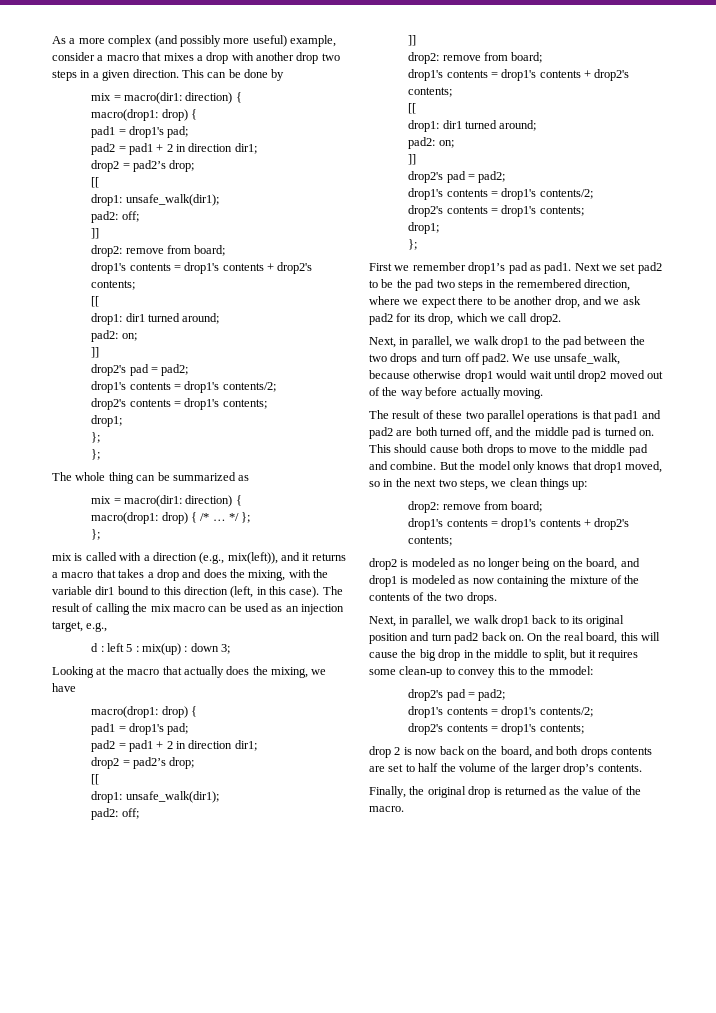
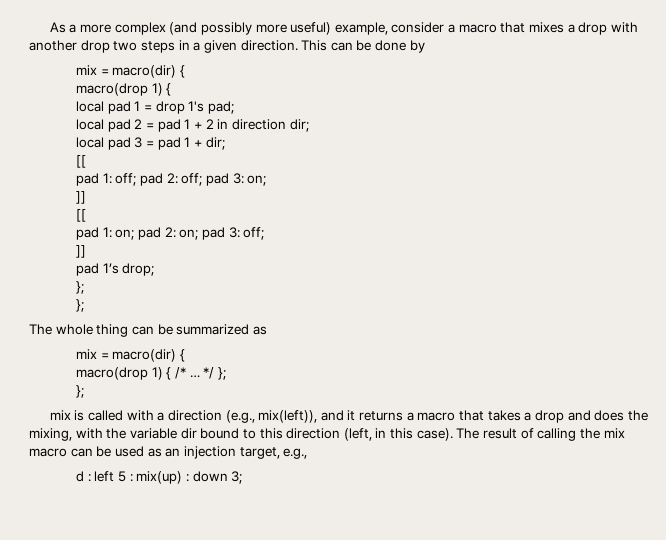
  This can be done by
- mix = macro(dir1: direction) {
- macro(drop1: drop) {
- pad1 = drop1's pad;
- pad2 = pad1 + 2 in direction dir1;
- drop2 = pad2’s drop;
+ mix = macro(dir) {
+ macro(drop 1) {
+ local pad 1 = drop 1's pad;
+ local pad 2 = pad 1 + 2 in direction dir;
+ local pad 3 = pad 1 + dir;
  [[
- drop1: unsafe_walk(dir1);
- pad2: off;
+ pad 1: off; pad 2: off; pad 3: on;
  ]]
- drop2: remove from board;
- drop1's contents = drop1's contents + drop2's contents;
  [[
- drop1: dir1 turned around;
- pad2: on;
+ pad 1: on; pad 2: on; pad 3: off;
  ]]
- drop2's pad = pad2;
- drop1's contents = drop1's contents/2;
- drop2's contents = drop1's contents;
- drop1;
+ pad 1’s drop;
  The whole thing can be summarized as
- mix = macro(dir1: direction) {
- macro(drop1: drop) { /* …
+ mix = macro(dir) {
+ macro(drop 1) { /* …
- mix is called with a direction (e.g., mix(left)), and it returns a macro that takes a drop and does the mixing, with the variable dir1 bound to this direction (left, in this case).
+ mix is called with a direction (e.g., mix(left)), and it returns a macro that takes a drop and does the mixing, with the variable dir bound to this direction (left, in this case).
- Looking at the macro that actually does the mixing, we have
- macro(drop1: drop) {
- pad1 = drop1's pad;
- pad2 = pad1 + 2 in direction dir1;
- drop2 = pad2’s drop;
- [[
- drop1: unsafe_walk(dir1);
- pad2: off;
- ]]
- drop2: remove from board;
- drop1's contents = drop1's contents + drop2's contents;
- [[
- drop1: dir1 turned around;
- pad2: on;
- ]]
- drop2's pad = pad2;
- drop1's contents = drop1's contents/2;
- drop2's contents = drop1's contents;
- drop1;
- };
- First we remember drop1’s pad as pad1. Next we set pad2 to be the pad two steps in the remembered direction, where we expect there to be another drop, and we ask pad2 for its drop, which we call drop2.
- Next, in parallel, we walk drop1 to the pad between the two drops and turn off pad2. We use unsafe_walk, because otherwise drop1 would wait until drop2 moved out of the way before actually moving.
- The result of these two parallel operations is that pad1 and pad2 are both turned off, and the middle pad is turned on. This should cause both drops to move to the middle pad and combine. But the model only knows that drop1 moved, so in the next two steps, we clean things up:
- drop2: remove from board;
- drop1's contents = drop1's contents + drop2's contents;
- drop2 is modeled as no longer being on the board, and drop1 is modeled as now containing the mixture of the contents of the two drops.
- Next, in parallel, we walk drop1 back to its original position and turn pad2 back on. On the real board, this will cause the big drop in the middle to split, but it requires some clean-up to convey this to the mmodel:
- drop2's pad = pad2;
- drop1's contents = drop1's contents/2;
- drop2's contents = drop1's contents;
- drop 2 is now back on the board, and both drops contents are set to half the volume of the larger drop’s contents.
- Finally, the original drop is returned as the value of the macro.

